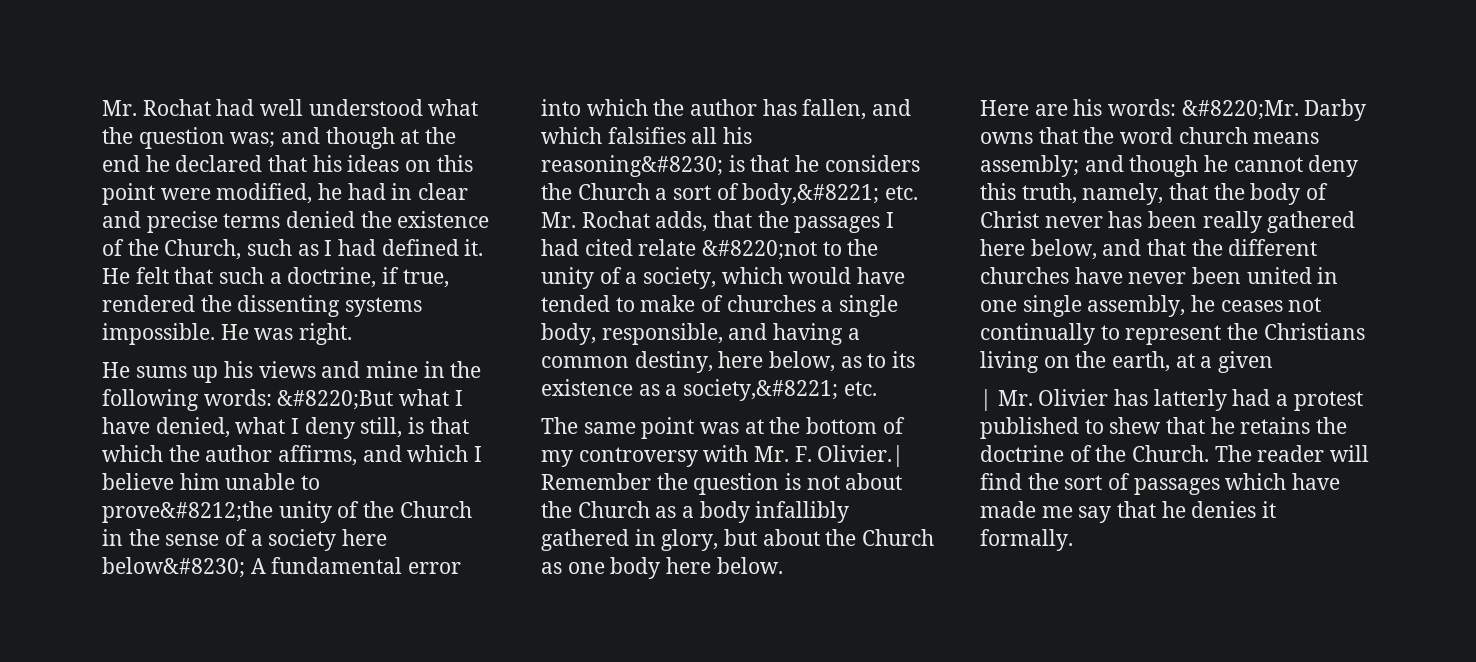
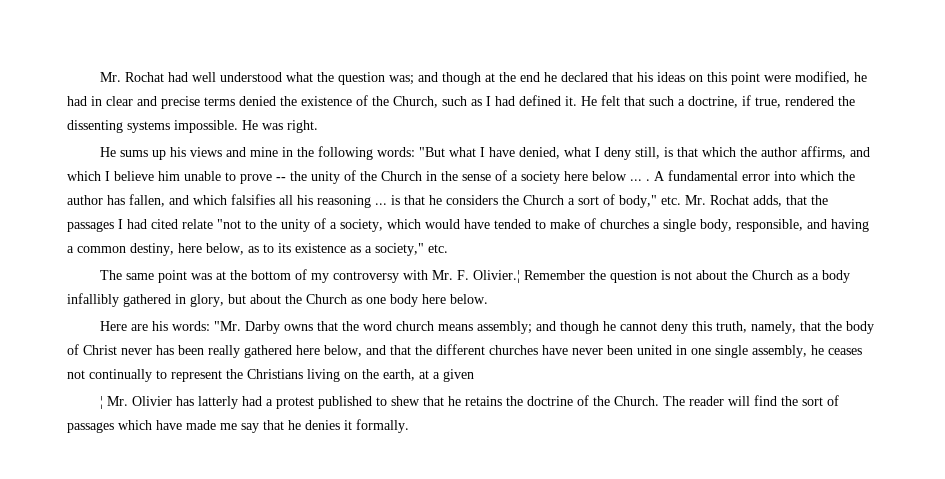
- &#8220;But what I have denied, what I deny still, is that which the author affirms, and which I believe him unable to prove&#8212;the unity of the Church in the sense of a society here below&#8230;
+ "But what I have denied, what I deny still, is that which the author affirms, and which I believe him unable to prove -- the unity of the Church in the sense of a society here below ... .
- A fundamental error into which the author has fallen, and which falsifies all his reasoning&#8230; is that he considers the Church a sort of body,&#8221; etc. Mr. Rochat adds, that the passages I had cited relate &#8220;not to the unity of a society, which would have tended to make of churches a single body, responsible, and having a common destiny, here below, as to its existence as a society,&#8221; etc.
+ A fundamental error into which the author has fallen, and which falsifies all his reasoning ... is that he considers the Church a sort of body," etc. Mr. Rochat adds, that the passages I had cited relate "not to the unity of a society, which would have tended to make of churches a single body, responsible, and having a common destiny, here below, as to its existence as a society," etc.
- The same point was at the bottom of my controversy with Mr. F. Olivier.| Remember the question is not about the Church as a body infallibly gathered in glory, but about the Church as one body here below.
+ The same point was at the bottom of my controversy with Mr. F. Olivier.¦ Remember the question is not about the Church as a body infallibly gathered in glory, but about the Church as one body here below.
- Here are his words: &#8220;Mr. Darby owns that the word church means assembly; and though he cannot deny this truth, namely, that the body of Christ never has been really gathered here below, and that the different churches have never been united in one single assembly, he ceases not continually to represent the Christians living on the earth, at a given
+ Here are his words: "Mr. Darby owns that the word church means assembly; and though he cannot deny this truth, namely, that the body of Christ never has been really gathered here below, and that the different churches have never been united in one single assembly, he ceases not continually to represent the Christians living on the earth, at a given
- | Mr. Olivier has latterly had a protest published to shew that he retains the doctrine of the Church.
+ ¦ Mr. Olivier has latterly had a protest published to shew that he retains the doctrine of the Church.

